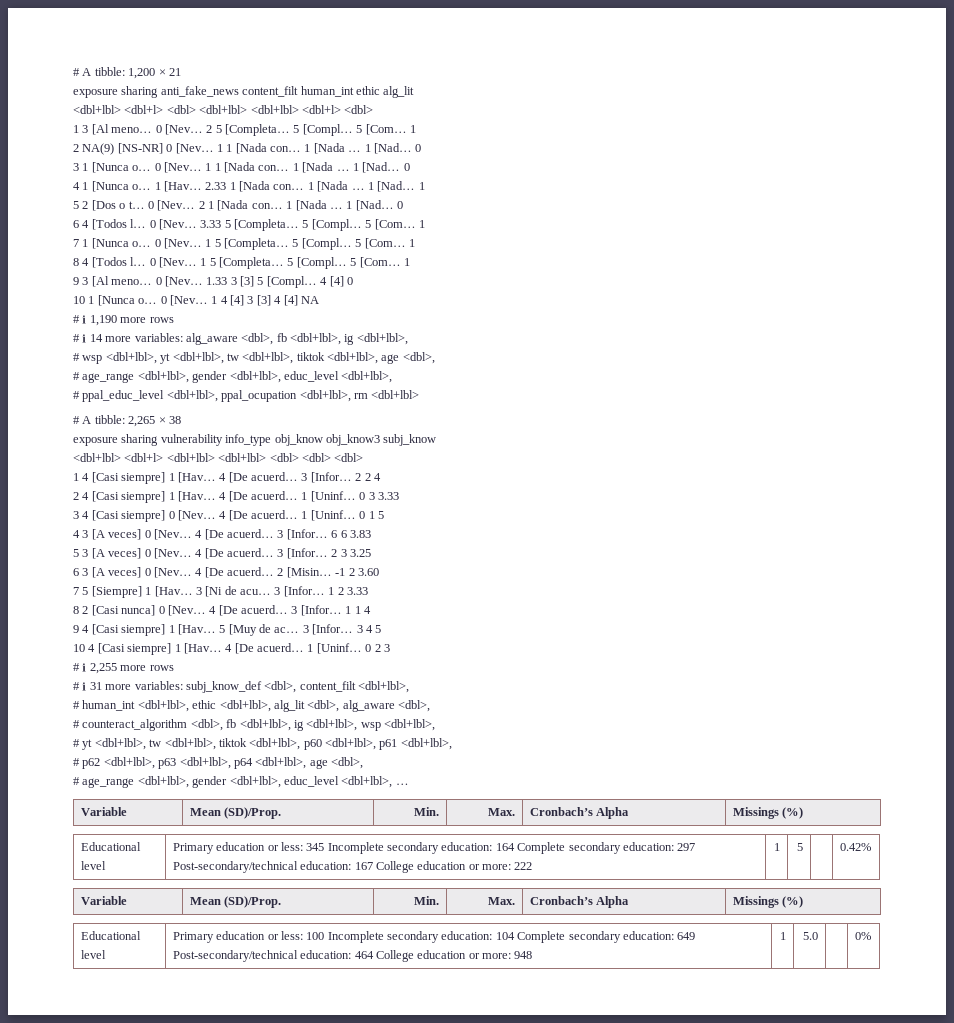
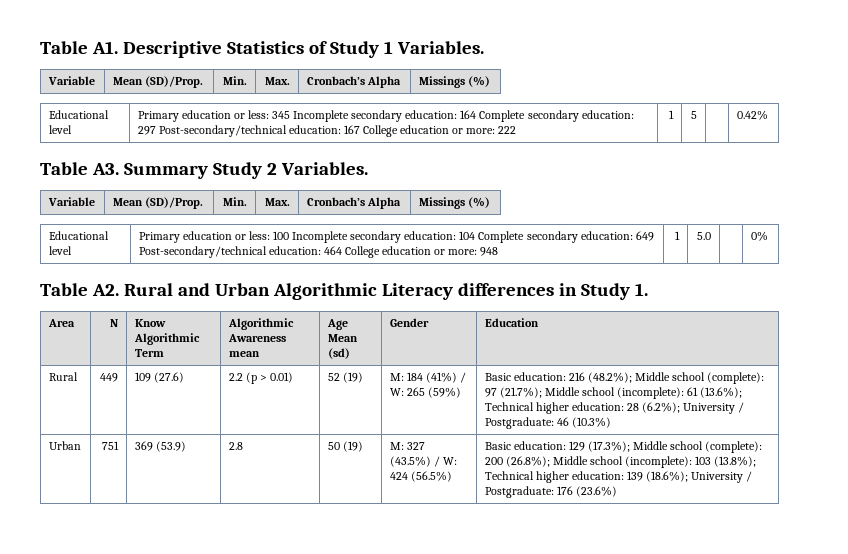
- # A tibble: 1,200 × 21
- exposure sharing anti_fake_news content_filt human_int ethic alg_lit
- <dbl+lbl> <dbl+l> <dbl> <dbl+lbl> <dbl+lbl> <dbl+l> <dbl>
- 1 3 [Al meno… 0 [Nev… 2 5 [Completa… 5 [Compl… 5 [Com… 1
- 2 NA(9) [NS-NR] 0 [Nev… 1 1 [Nada con… 1 [Nada … 1 [Nad… 0
- 3 1 [Nunca o… 0 [Nev… 1 1 [Nada con… 1 [Nada … 1 [Nad… 0
- 4 1 [Nunca o… 1 [Hav… 2.33 1 [Nada con… 1 [Nada … 1 [Nad… 1
- 5 2 [Dos o t… 0 [Nev… 2 1 [Nada con… 1 [Nada … 1 [Nad… 0
- 6 4 [Todos l… 0 [Nev… 3.33 5 [Completa… 5 [Compl… 5 [Com… 1
- 7 1 [Nunca o… 0 [Nev… 1 5 [Completa… 5 [Compl… 5 [Com… 1
- 8 4 [Todos l… 0 [Nev… 1 5 [Completa… 5 [Compl… 5 [Com… 1
- 9 3 [Al meno… 0 [Nev… 1.33 3 [3] 5 [Compl… 4 [4] 0
- 10 1 [Nunca o… 0 [Nev… 1 4 [4] 3 [3] 4 [4] NA
- # ℹ 1,190 more rows
- # ℹ 14 more variables: alg_aware <dbl>, fb <dbl+lbl>, ig <dbl+lbl>,
- # wsp <dbl+lbl>, yt <dbl+lbl>, tw <dbl+lbl>, tiktok <dbl+lbl>, age <dbl>,
- # age_range <dbl+lbl>, gender <dbl+lbl>, educ_level <dbl+lbl>,
- # ppal_educ_level <dbl+lbl>, ppal_ocupation <dbl+lbl>, rm <dbl+lbl>
- # A tibble: 2,265 × 38
- exposure sharing vulnerability info_type obj_know obj_know3 subj_know
- <dbl+lbl> <dbl+l> <dbl+lbl> <dbl+lbl> <dbl> <dbl> <dbl>
- 1 4 [Casi siempre] 1 [Hav… 4 [De acuerd… 3 [Infor… 2 2 4
- 2 4 [Casi siempre] 1 [Hav… 4 [De acuerd… 1 [Uninf… 0 3 3.33
- 3 4 [Casi siempre] 0 [Nev… 4 [De acuerd… 1 [Uninf… 0 1 5
- 4 3 [A veces] 0 [Nev… 4 [De acuerd… 3 [Infor… 6 6 3.83
- 5 3 [A veces] 0 [Nev… 4 [De acuerd… 3 [Infor… 2 3 3.25
- 6 3 [A veces] 0 [Nev… 4 [De acuerd… 2 [Misin… -1 2 3.60
- 7 5 [Siempre] 1 [Hav… 3 [Ni de acu… 3 [Infor… 1 2 3.33
- 8 2 [Casi nunca] 0 [Nev… 4 [De acuerd… 3 [Infor… 1 1 4
- 9 4 [Casi siempre] 1 [Hav… 5 [Muy de ac… 3 [Infor… 3 4 5
- 10 4 [Casi siempre] 1 [Hav… 4 [De acuerd… 1 [Uninf… 0 2 3
- # ℹ 2,255 more rows
- # ℹ 31 more variables: subj_know_def <dbl>, content_filt <dbl+lbl>,
- # human_int <dbl+lbl>, ethic <dbl+lbl>, alg_lit <dbl>, alg_aware <dbl>,
- # counteract_algorithm <dbl>, fb <dbl+lbl>, ig <dbl+lbl>, wsp <dbl+lbl>,
- # yt <dbl+lbl>, tw <dbl+lbl>, tiktok <dbl+lbl>, p60 <dbl+lbl>, p61 <dbl+lbl>,
- # p62 <dbl+lbl>, p63 <dbl+lbl>, p64 <dbl+lbl>, age <dbl>,
- # age_range <dbl+lbl>, gender <dbl+lbl>, educ_level <dbl+lbl>, …
+ Table A1. Descriptive Statistics of Study 1 Variables.
+ Table A3. Summary Study 2 Variables.
+ Table A2. Rural and Urban Algorithmic Literacy differences in Study 1.
+ Area | N | Know Algorithmic Term | Algorithmic Awareness mean | Age Mean (sd) | Gender | Education
+ Rural | 449 | 109 (27.6) | 2.2 (p > 0.01) | 52 (19) | M: 184 (41%) / W: 265 (59%) | Basic education: 216 (48.2%); Middle school (complete): 97 (21.7%); Middle school (incomplete): 61 (13.6%); Technical higher education: 28 (6.2%); University / Postgraduate: 46 (10.3%)
+ Urban | 751 | 369 (53.9) | 2.8 | 50 (19) | M: 327 (43.5%) / W: 424 (56.5%) | Basic education: 129 (17.3%); Middle school (complete): 200 (26.8%); Middle school (incomplete): 103 (13.8%); Technical higher education: 139 (18.6%); University / Postgraduate: 176 (23.6%)

